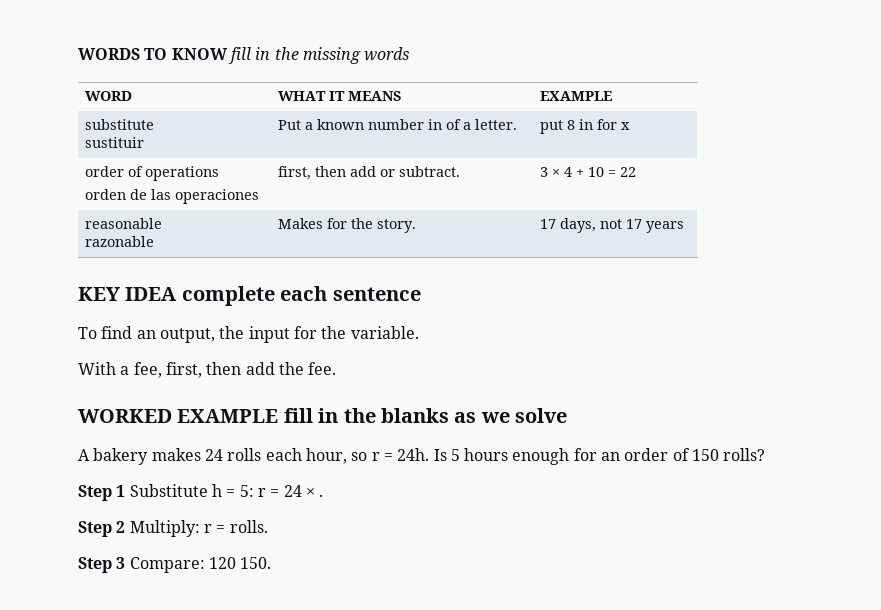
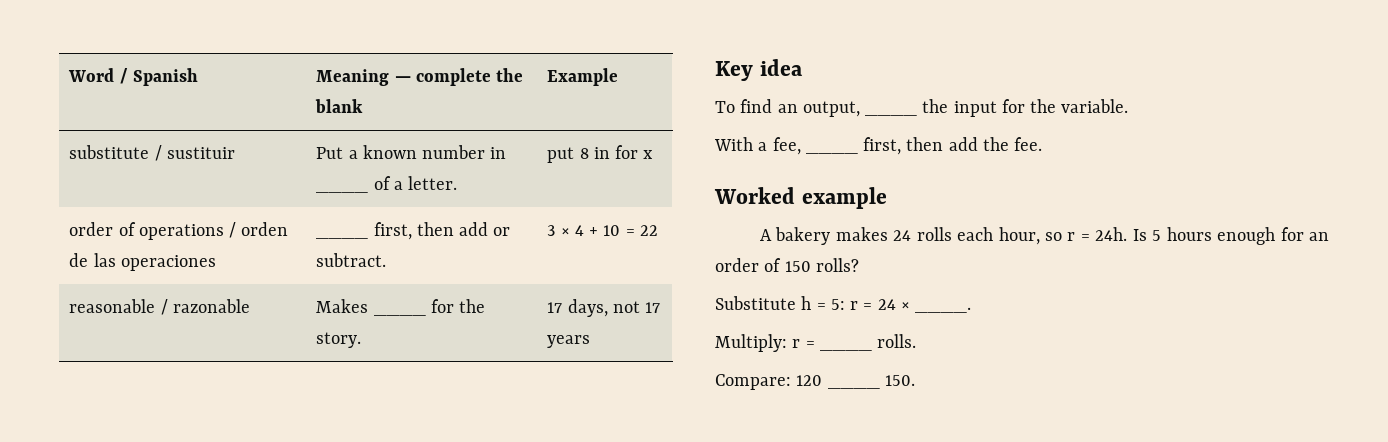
- WORDS TO KNOW fill in the missing words
- WORD | WHAT IT MEANS | EXAMPLE
+ Word / Spanish | Meaning — complete the blank | Example
- substitute
- sustituir | Put a known number in of a letter. | put 8 in for x
+ substitute / sustituir | Put a known number in ____ of a letter. | put 8 in for x
- order of operations
- orden de las operaciones | first, then add or subtract. | 3 × 4 + 10 = 22
+ order of operations / orden de las operaciones | ____ first, then add or subtract. | 3 × 4 + 10 = 22
- reasonable
- razonable | Makes for the story. | 17 days, not 17 years
+ reasonable / razonable | Makes ____ for the story. | 17 days, not 17 years
- KEY IDEA complete each sentence
+ Key idea
- To find an output, the input for the variable.
+ To find an output, ____ the input for the variable.
- With a fee, first, then add the fee.
+ With a fee, ____ first, then add the fee.
- WORKED EXAMPLE fill in the blanks as we solve
+ Worked example
- Step 1 Substitute h = 5: r = 24 × .
- Step 2 Multiply: r = rolls.
+ Substitute h = 5: r = 24 × ____.
+ Multiply: r = ____ rolls.
- Step 3 Compare: 120 150.
+ Compare: 120 ____ 150.

